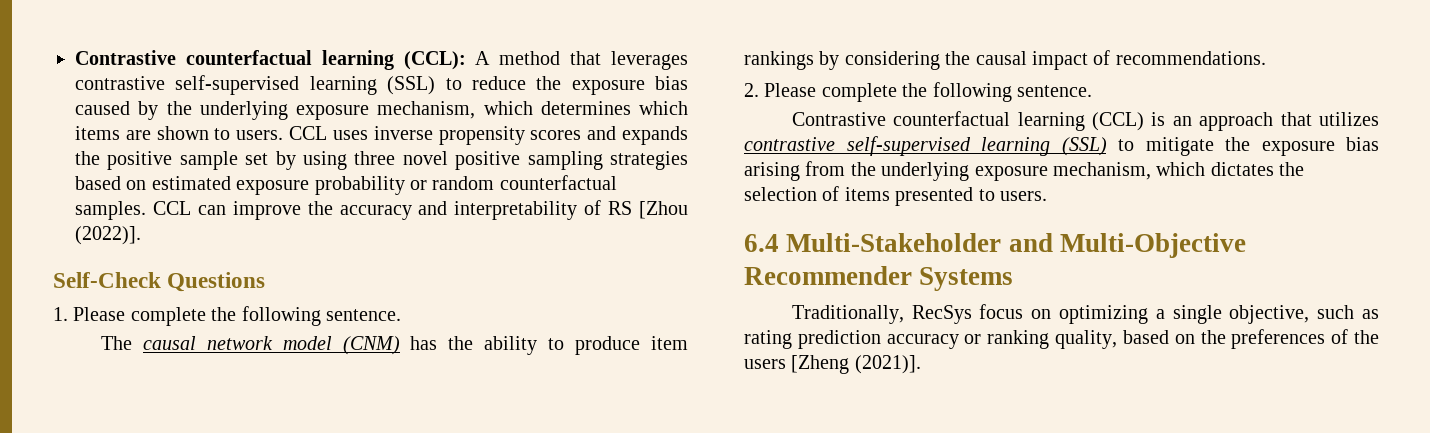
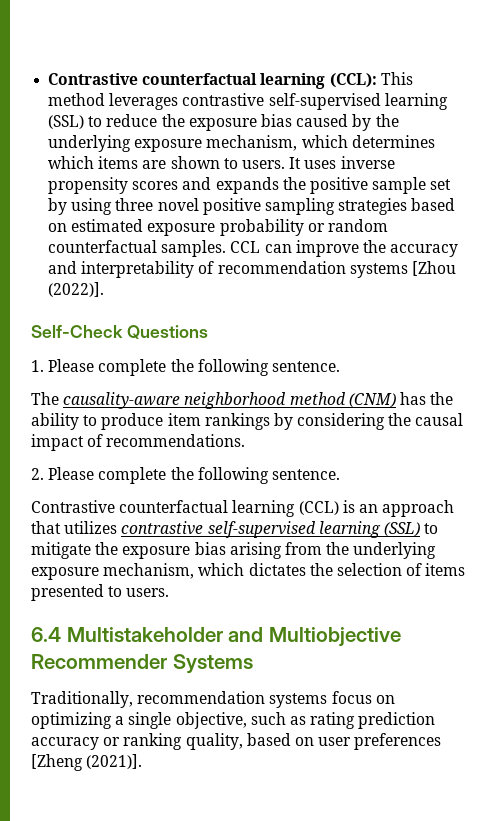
- Contrastive counterfactual learning (CCL): A method that leverages contrastive self-supervised learning (SSL) to reduce the exposure bias caused by the underlying exposure mechanism, which determines which items are shown to users.
+ Contrastive counterfactual learning (CCL): This method leverages contrastive self-supervised learning (SSL) to reduce the exposure bias caused by the underlying exposure mechanism, which determines which items are shown to users.
- CCL uses inverse propensity scores and expands the positive sample set by using three novel positive sampling strategies based on estimated exposure probability or random counterfactual samples.
+ It uses inverse propensity scores and expands the positive sample set by using three novel positive sampling strategies based on estimated exposure probability or random counterfactual samples.
- CCL can improve the accuracy and interpretability of RS [Zhou (2022)].
+ CCL can improve the accuracy and interpretability of recommendation systems [Zhou (2022)].
- The causal network model (CNM) has the ability to produce item rankings by considering the causal impact of recommendations.
+ The causality-aware neighborhood method (CNM) has the ability to produce item rankings by considering the causal impact of recommendations.
- 6.4 Multi-Stakeholder and Multi-Objective Recommender Systems
+ 6.4 Multistakeholder and Multiobjective Recommender Systems
- Traditionally, RecSys focus on optimizing a single objective, such as rating prediction accuracy or ranking quality, based on the preferences of the users [Zheng (2021)].
+ Traditionally, recommendation systems focus on optimizing a single objective, such as rating prediction accuracy or ranking quality, based on user preferences [Zheng (2021)].

